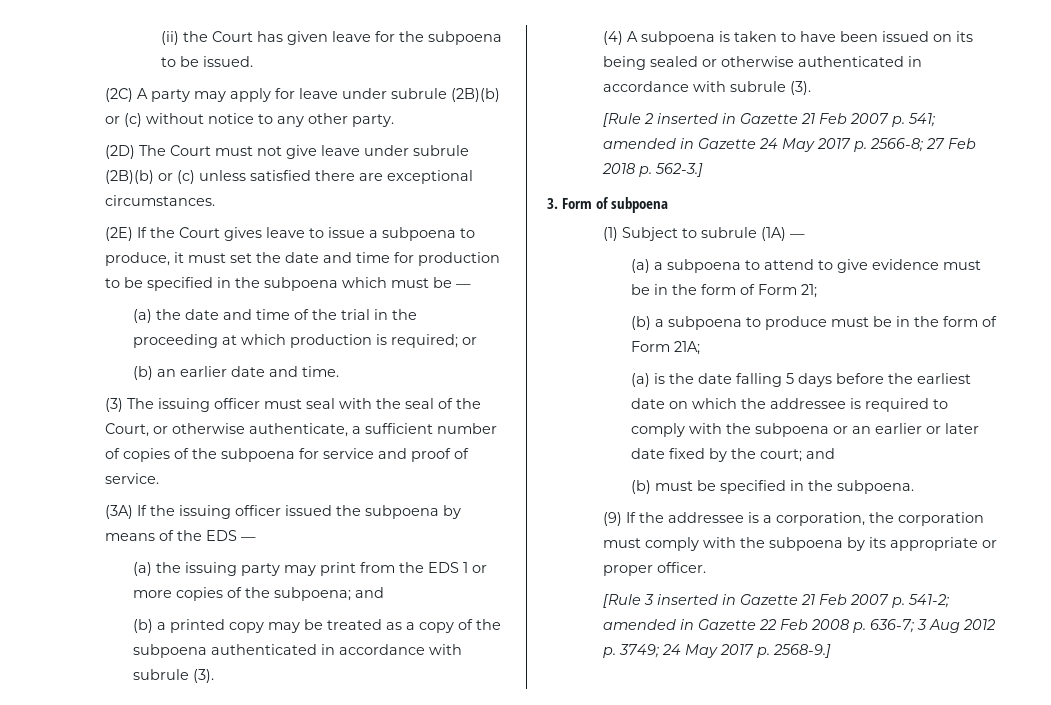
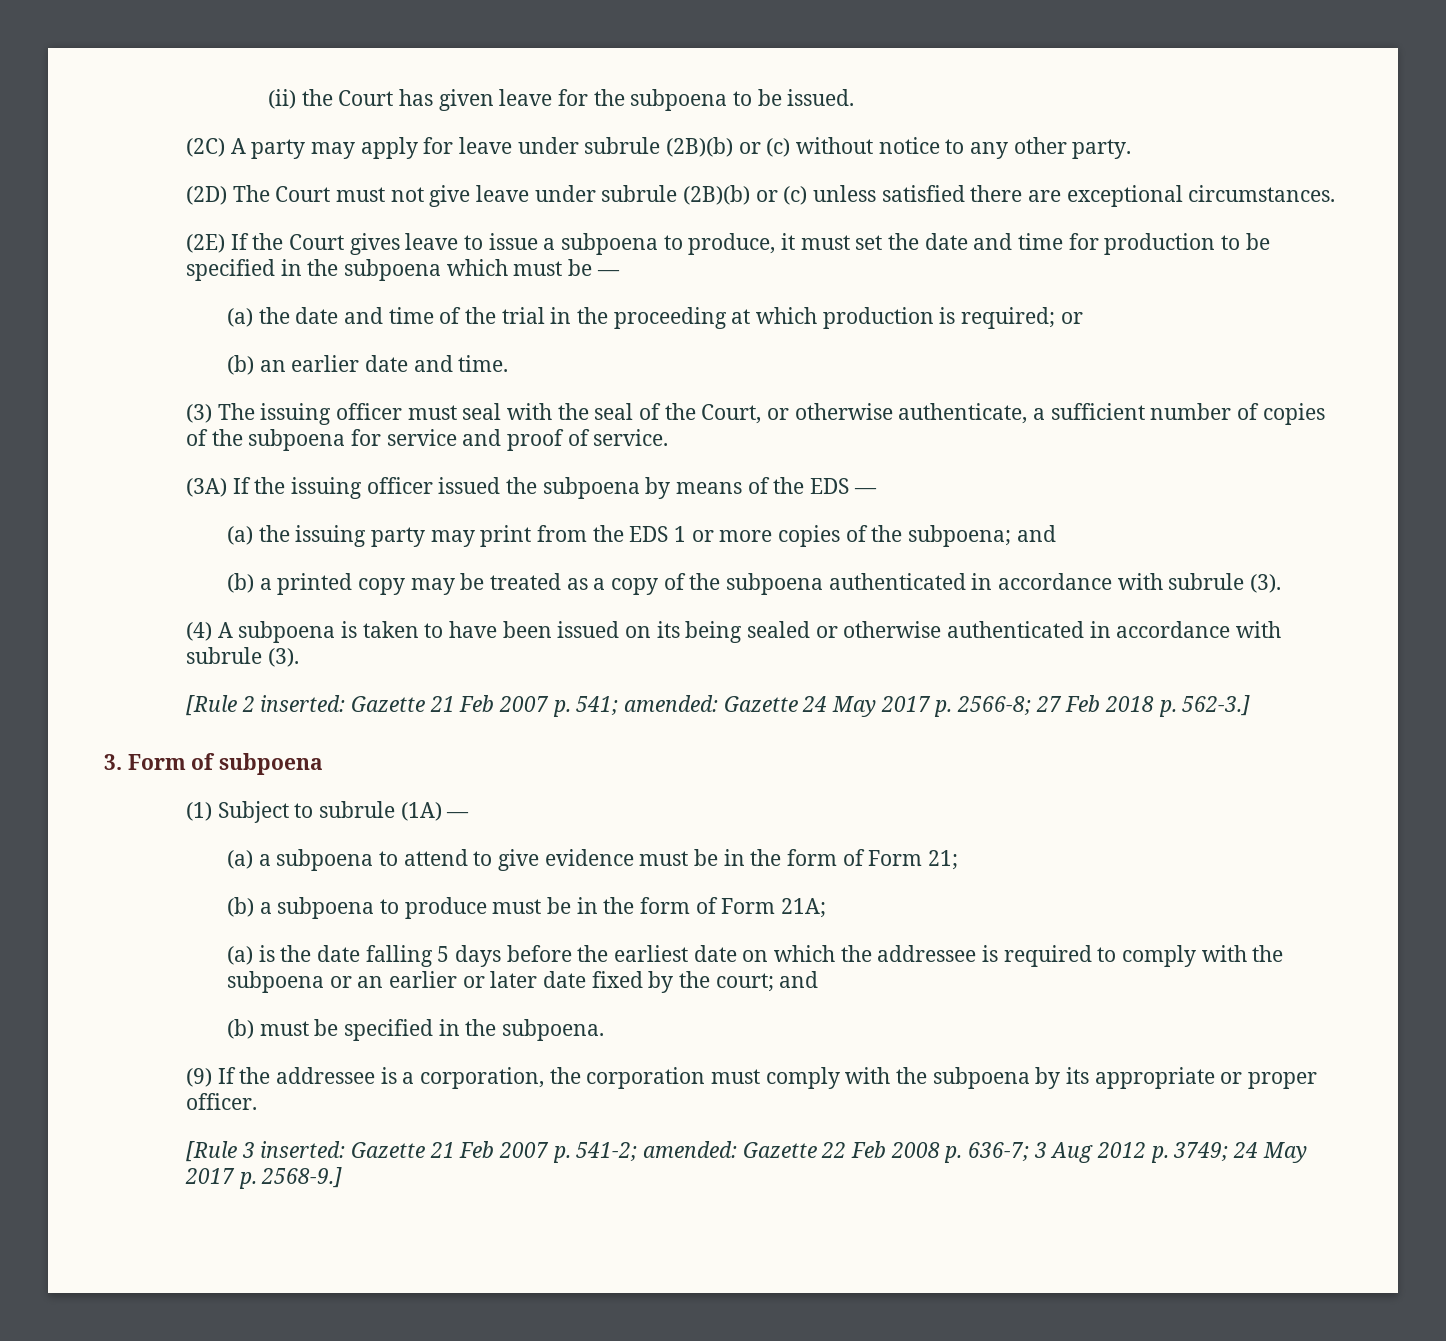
- [Rule 2 inserted in Gazette 21 Feb 2007 p. 541; amended in Gazette 24 May 2017 p. 2566-8; 27 Feb 2018 p. 562-3.]
+ [Rule 2 inserted: Gazette 21 Feb 2007 p. 541; amended: Gazette 24 May 2017 p. 2566-8; 27 Feb 2018 p. 562-3.]
- [Rule 3 inserted in Gazette 21 Feb 2007 p. 541-2; amended in Gazette 22 Feb 2008 p. 636-7; 3 Aug 2012 p. 3749; 24 May 2017 p. 2568-9.]
+ [Rule 3 inserted: Gazette 21 Feb 2007 p. 541-2; amended: Gazette 22 Feb 2008 p. 636-7; 3 Aug 2012 p. 3749; 24 May 2017 p. 2568-9.]

